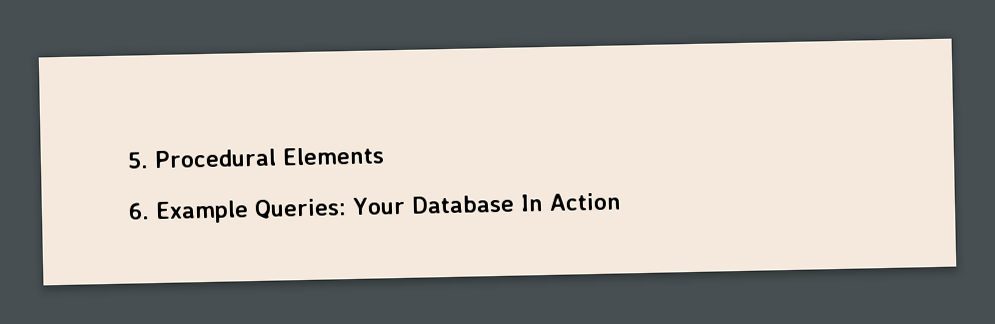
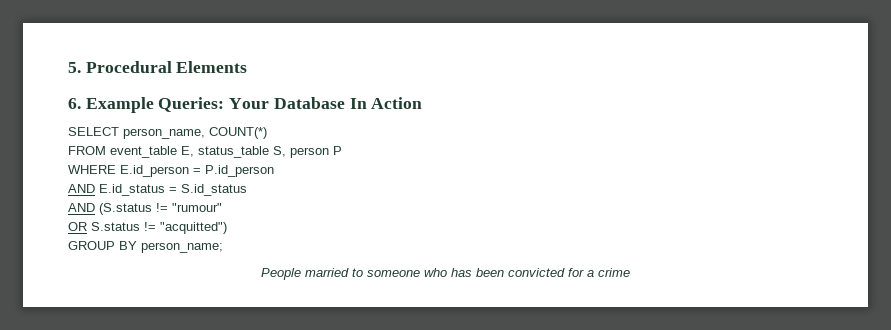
+ SELECT person_name, COUNT(*)
+ FROM event_table E, status_table S, person P
+ WHERE E.id_person = P.id_person
+ AND E.id_status = S.id_status
+ AND (S.status != "rumour"
+ OR S.status != "acquitted")
+ GROUP BY person_name;
+ People married to someone who has been convicted for a crime

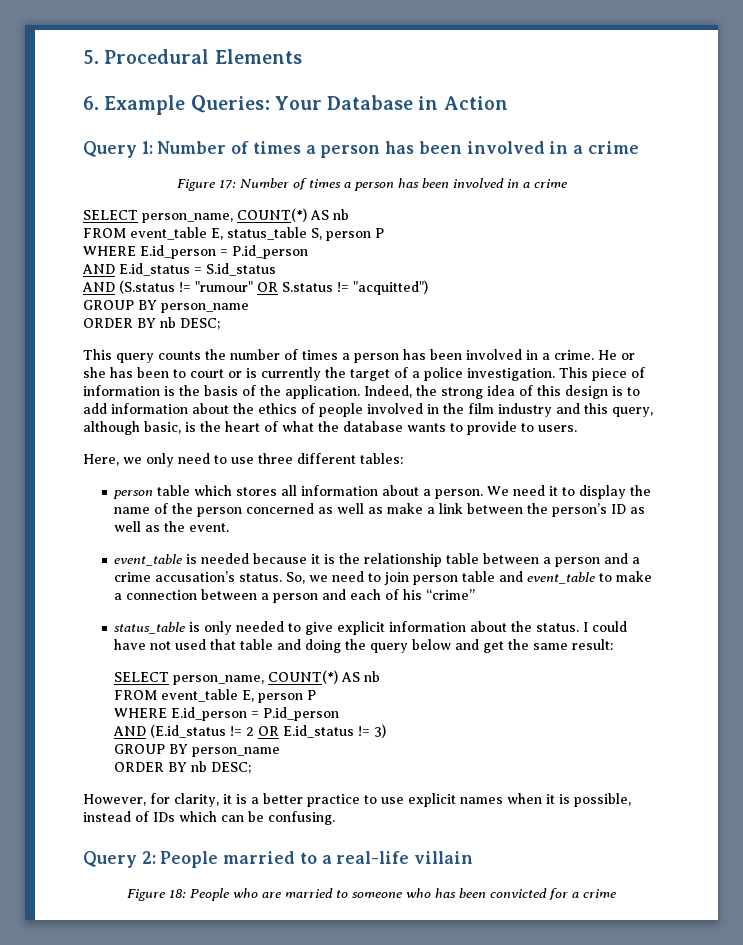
- 6. Example Queries: Your Database In Action
+ 6. Example Queries: Your Database in Action
- SELECT person_name, COUNT(*)
+ Query 1: Number of times a person has been involved in a crime
+ Figure 17: Number of times a person has been involved in a crime
+ SELECT person_name, COUNT(*) AS nb
- AND (S.status != "rumour"
- OR S.status != "acquitted")
- GROUP BY person_name;
- People married to someone who has been convicted for a crime
+ AND (S.status != "rumour" OR S.status != "acquitted")
+ GROUP BY person_name
+ ORDER BY nb DESC;
+ This query counts the number of times a person has been involved in a crime. He or she has been to court or is currently the target of a police investigation. This piece of information is the basis of the application. Indeed, the strong idea of this design is to add information about the ethics of people involved in the film industry and this query, although basic, is the heart of what the database wants to provide to users.
+ Here, we only need to use three different tables:
+ person table which stores all information about a person. We need it to display the name of the person concerned as well as make a link between the person’s ID as well as the event.
+ event_table is needed because it is the relationship table between a person and a crime accusation’s status. So, we need to join person table and event_table to make a connection between a person and each of his “crime”
+ status_table is only needed to give explicit information about the status. I could have not used that table and doing the query below and get the same result:
+ SELECT person_name, COUNT(*) AS nb
+ FROM event_table E, person P
+ WHERE E.id_person = P.id_person
+ AND (E.id_status != 2 OR E.id_status != 3)
+ GROUP BY person_name
+ ORDER BY nb DESC;
+ However, for clarity, it is a better practice to use explicit names when it is possible, instead of IDs which can be confusing.
+ Query 2: People married to a real-life villain
+ Figure 18: People who are married to someone who has been convicted for a crime

